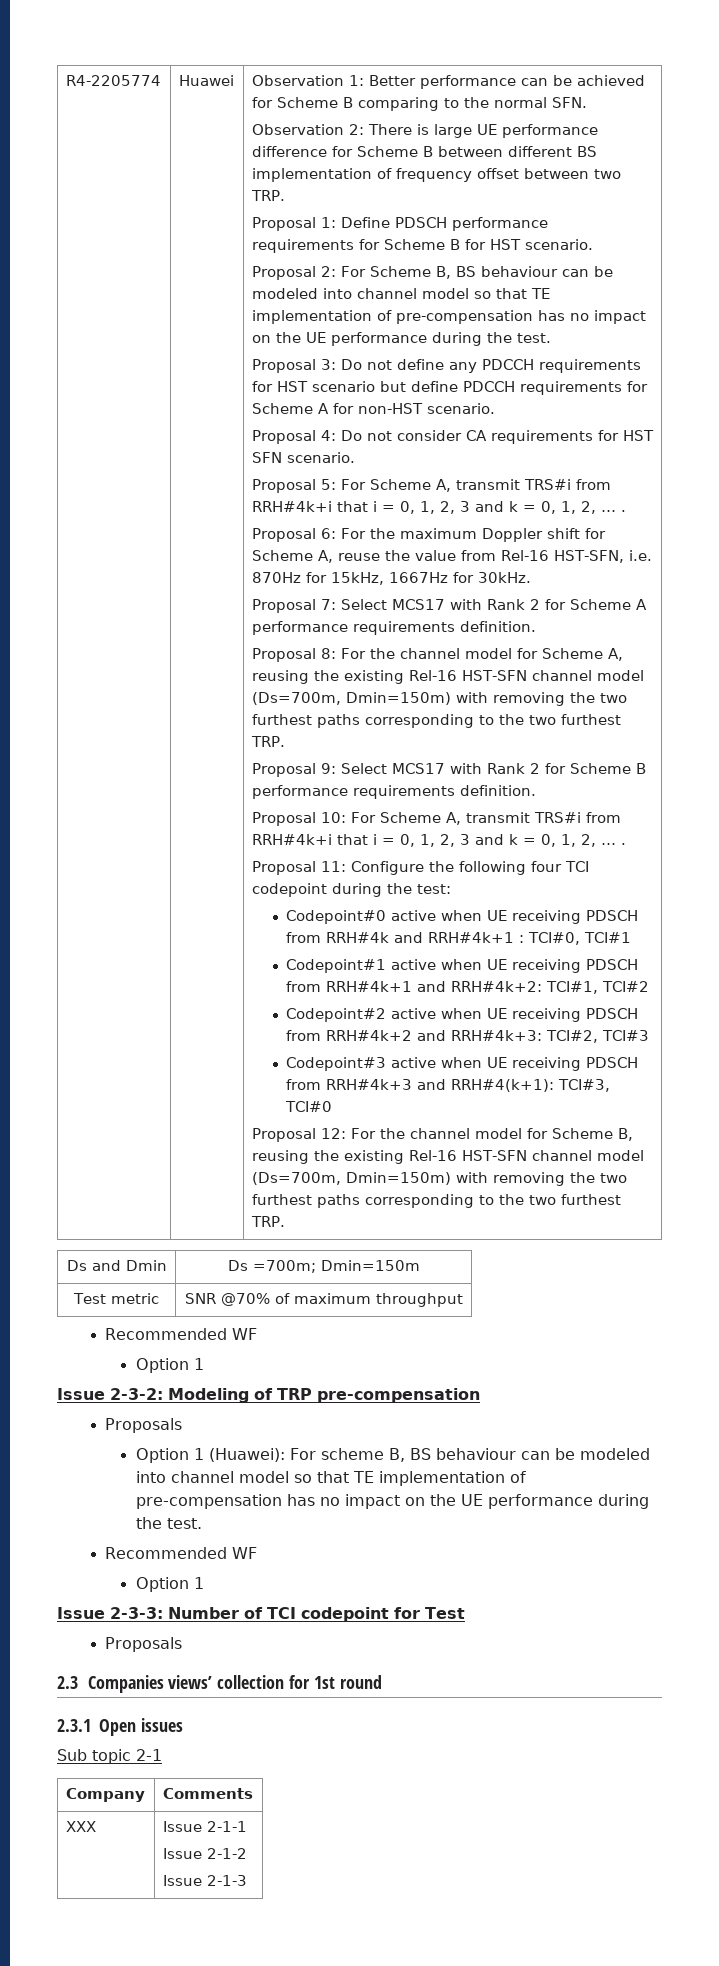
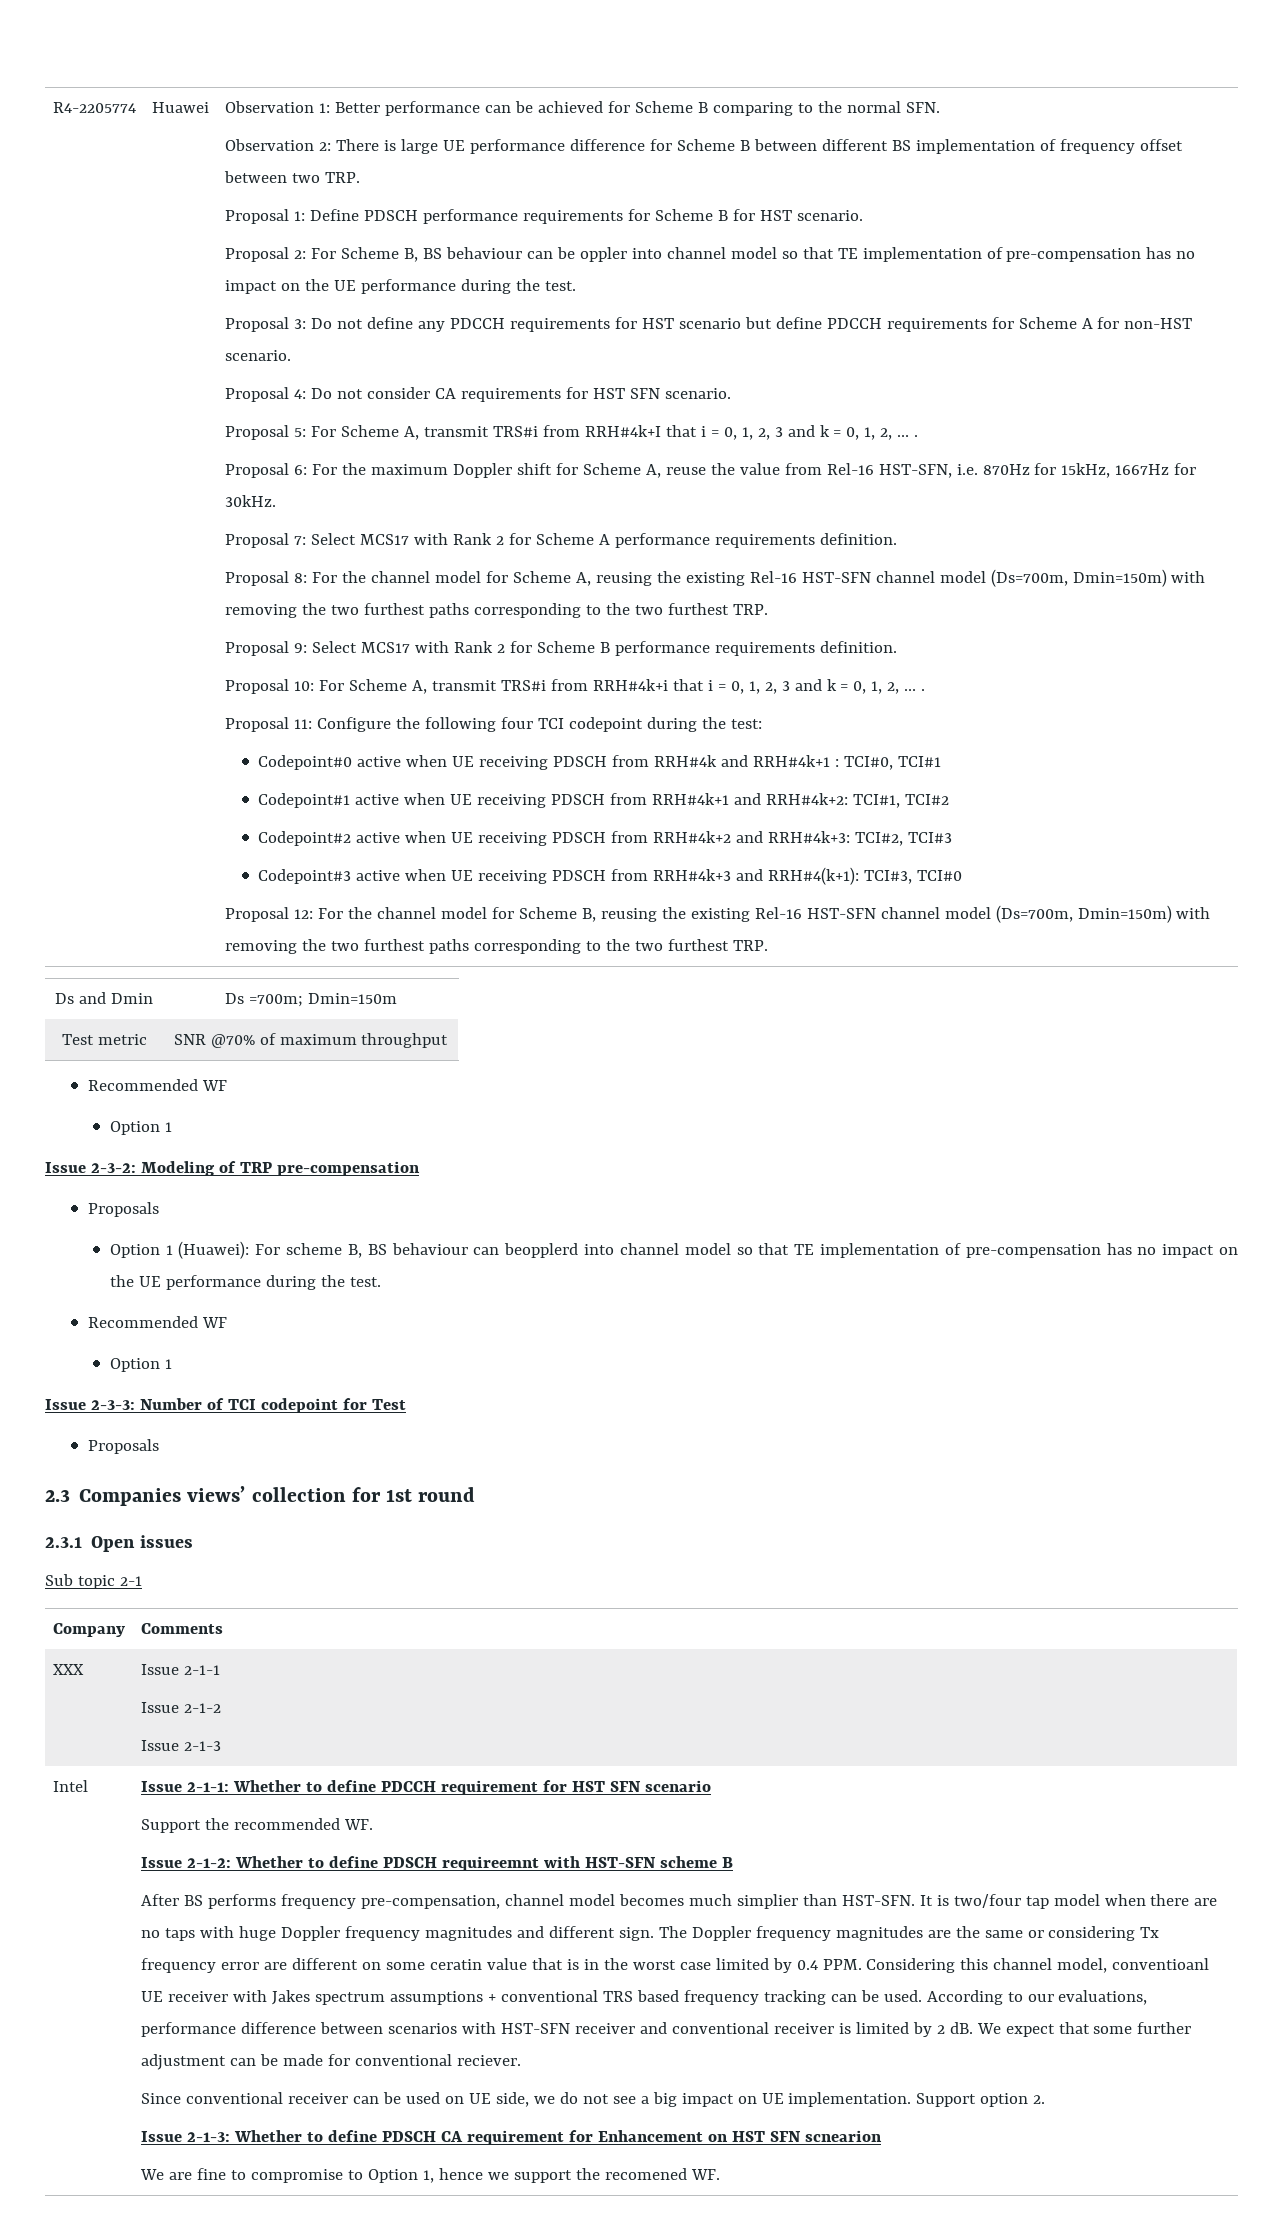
- Proposal 2: For Scheme B, BS behaviour can be modeled into channel model so that TE implementation of pre-compensation has no impact on the UE performance during the test.
+ Proposal 2: For Scheme B, BS behaviour can be oppler into channel model so that TE implementation of pre-compensation has no impact on the UE performance during the test.
- Proposal 5: For Scheme A, transmit TRS#i from RRH#4k+i that i = 0, 1, 2, 3 and k = 0, 1, 2, … .
+ Proposal 5: For Scheme A, transmit TRS#i from RRH#4k+I that i = 0, 1, 2, 3 and k = 0, 1, 2, … .
- Option 1 (Huawei): For scheme B, BS behaviour can be modeled into channel model so that TE implementation of pre-compensation has no impact on the UE performance during the test.
+ Option 1 (Huawei): For scheme B, BS behaviour can beopplerd into channel model so that TE implementation of pre-compensation has no impact on the UE performance during the test.
+ Intel | Issue 2-1-1: Whether to define PDCCH requirement for HST SFN scenario
+ Support the recommended WF.
+ Issue 2-1-2: Whether to define PDSCH requireemnt with HST-SFN scheme B
+ After BS performs frequency pre-compensation, channel model becomes much simplier than HST-SFN. It is two/four tap model when there are no taps with huge Doppler frequency magnitudes and different sign. The Doppler frequency magnitudes are the same or considering Tx frequency error are different on some ceratin value that is in the worst case limited by 0.4 PPM. Considering this channel model, conventioanl UE receiver with Jakes spectrum assumptions + conventional TRS based frequency tracking can be used. According to our evaluations, performance difference between scenarios with HST-SFN receiver and conventional receiver is limited by 2 dB. We expect that some further adjustment can be made for conventional reciever.
+ Since conventional receiver can be used on UE side, we do not see a big impact on UE implementation. Support option 2.
+ Issue 2-1-3: Whether to define PDSCH CA requirement for Enhancement on HST SFN scnearion
+ We are fine to compromise to Option 1, hence we support the recomened WF.

